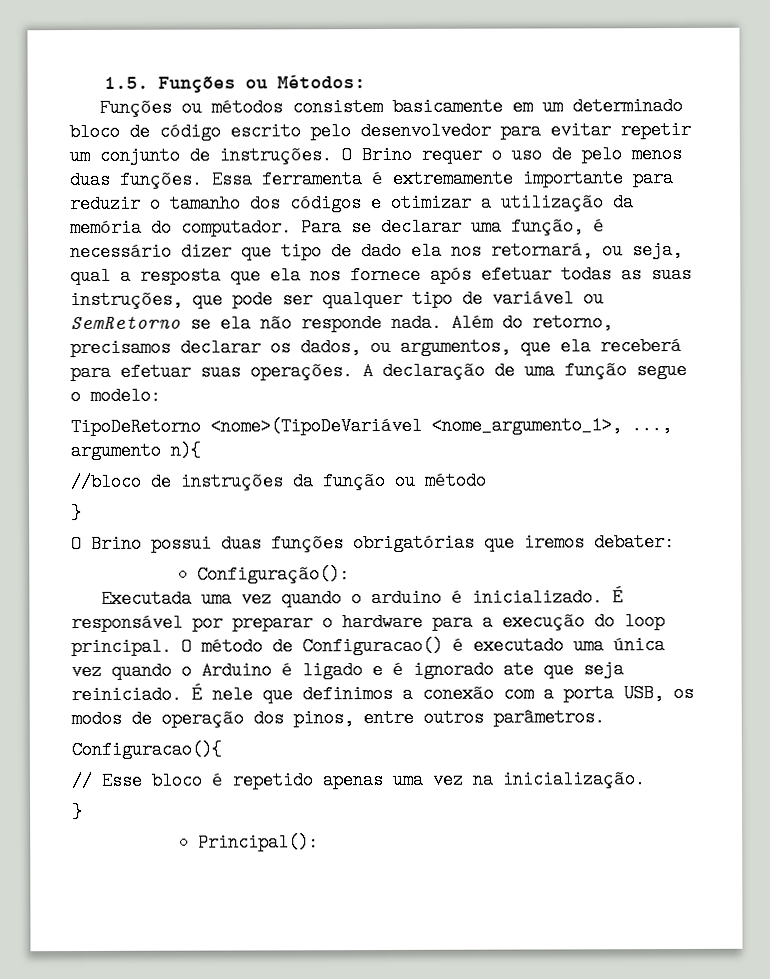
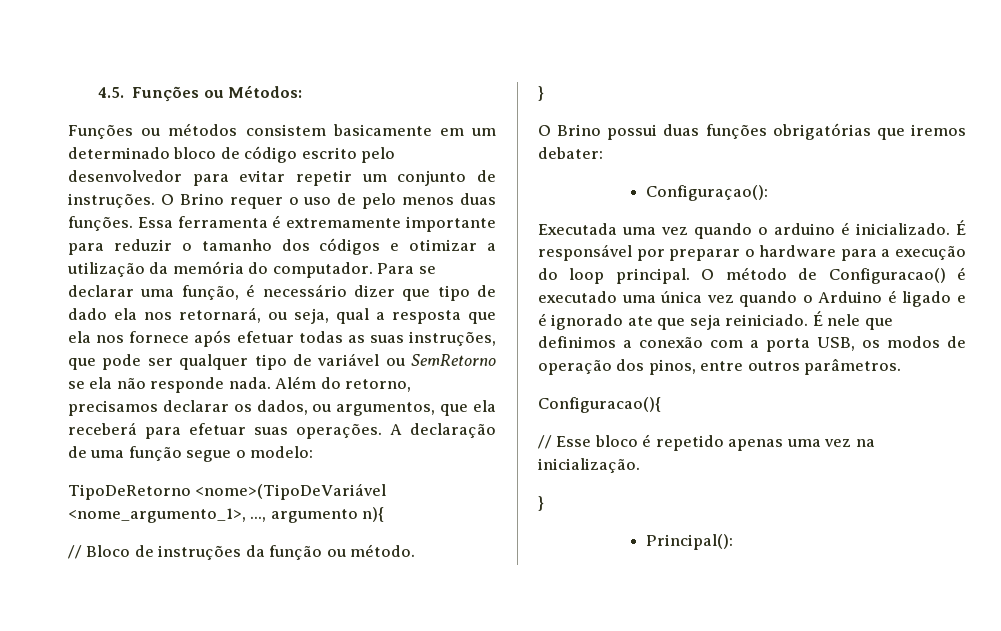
- 1.5. Funções ou Métodos:
+ 4.5. Funções ou Métodos:
- //bloco de instruções da função ou método
+ // Bloco de instruções da função ou método.
- Configuração():
+ Configuraçao():

